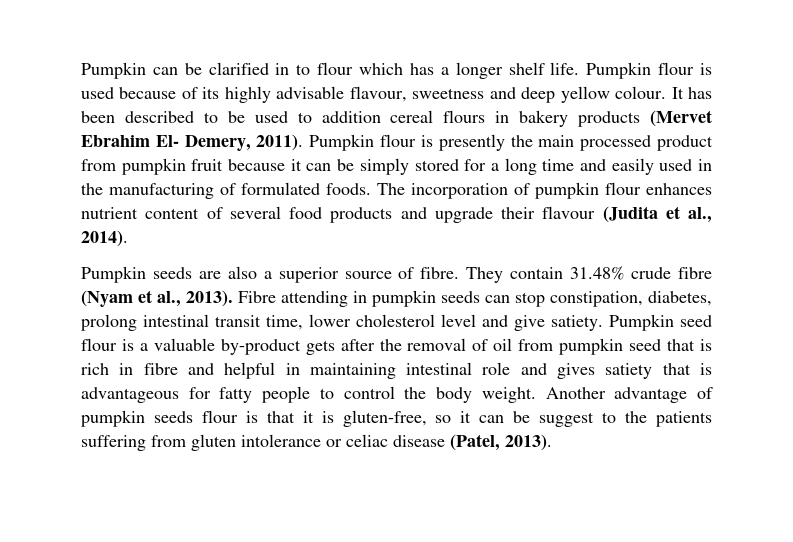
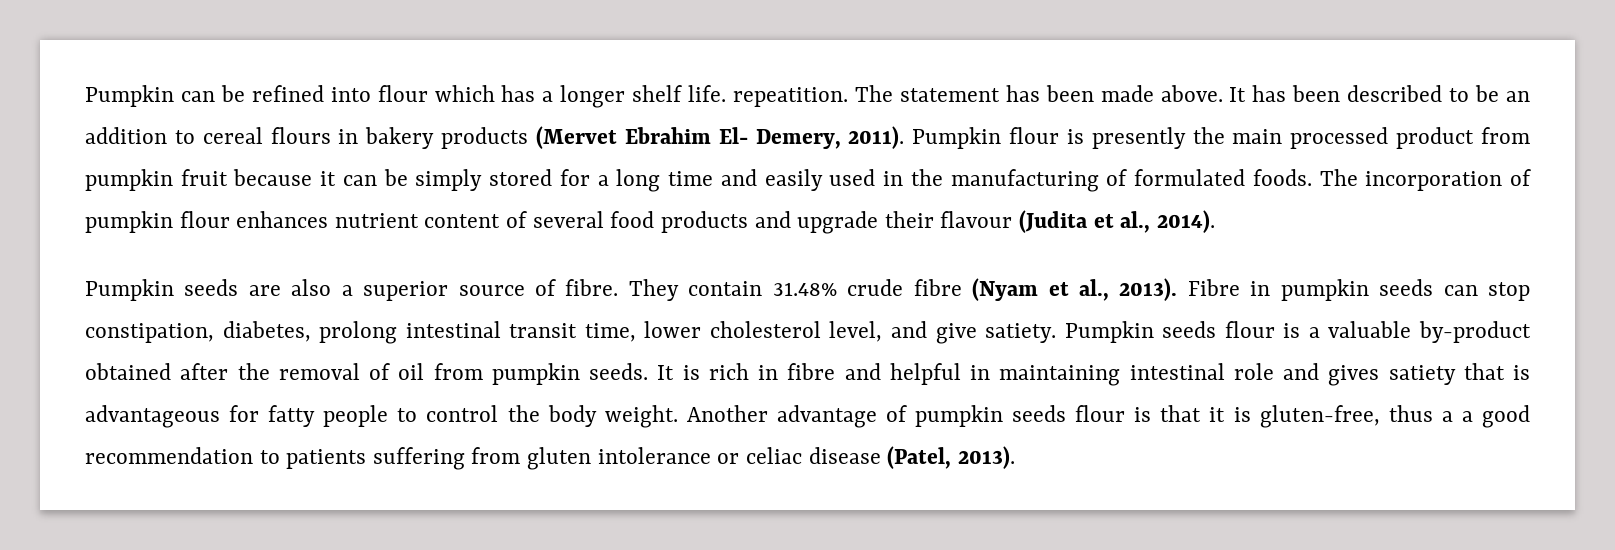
- Pumpkin can be clarified in to flour which has a longer shelf life. Pumpkin flour is used because of its highly advisable flavour, sweetness and deep yellow colour.
+ Pumpkin can be refined into flour which has a longer shelf life. repeatition. The statement has been made above.
- It has been described to be used to addition cereal flours in bakery products (Mervet Ebrahim El- Demery, 2011).
+ It has been described to be an addition to cereal flours in bakery products (Mervet Ebrahim El- Demery, 2011).
- Fibre attending in pumpkin seeds can stop constipation, diabetes, prolong intestinal transit time, lower cholesterol level and give satiety.
+ Fibre in pumpkin seeds can stop constipation, diabetes, prolong intestinal transit time, lower cholesterol level, and give satiety.
- Pumpkin seed flour is a valuable by-product gets after the removal of oil from pumpkin seed that is rich in fibre and helpful in maintaining intestinal role and gives satiety that is advantageous for fatty people to control the body weight.
+ Pumpkin seeds flour is a valuable by-product obtained after the removal of oil from pumpkin seeds. It is rich in fibre and helpful in maintaining intestinal role and gives satiety that is advantageous for fatty people to control the body weight.
- Another advantage of pumpkin seeds flour is that it is gluten-free, so it can be suggest to the patients suffering from gluten intolerance or celiac disease (Patel, 2013).
+ Another advantage of pumpkin seeds flour is that it is gluten-free, thus a a good recommendation to patients suffering from gluten intolerance or celiac disease (Patel, 2013).

